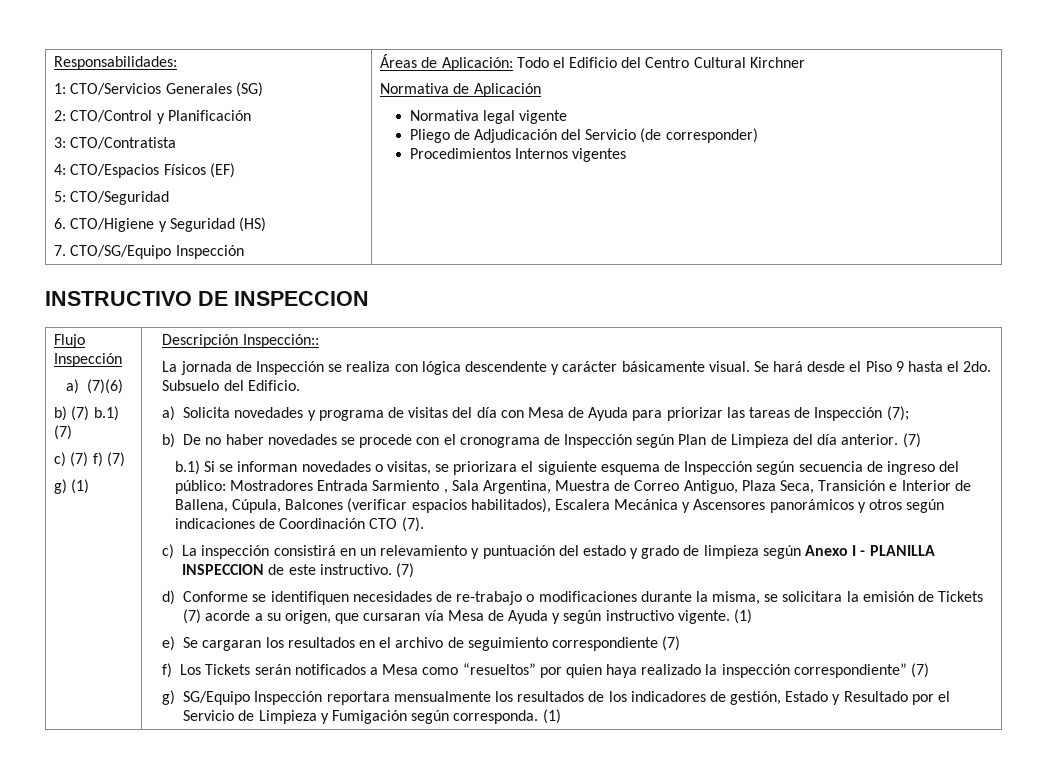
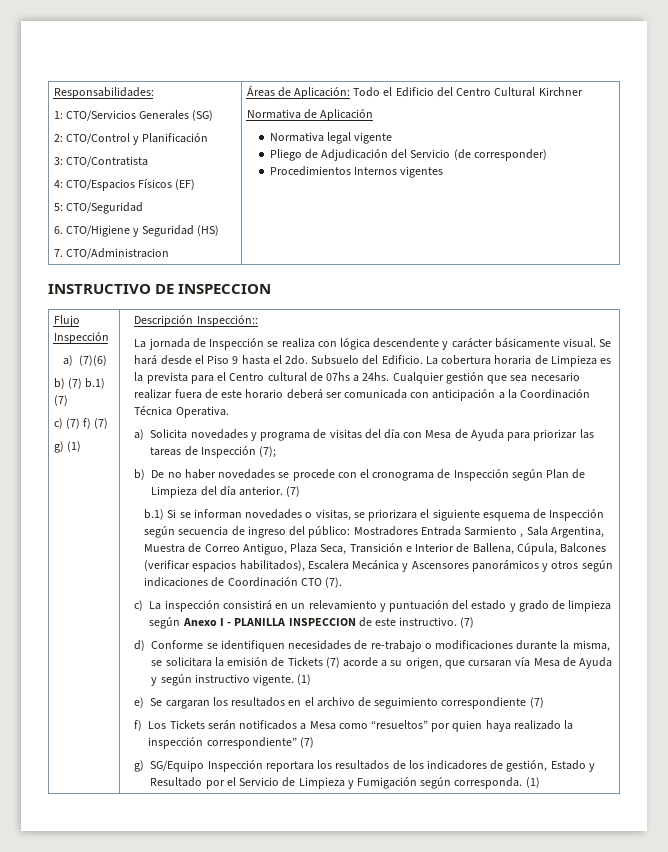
- 7. CTO/SG/Equipo Inspección
+ 7. CTO/Administracion
+ La cobertura horaria de Limpieza es la prevista para el Centro cultural de 07hs a 24hs. Cualquier gestión que sea necesario realizar fuera de este horario deberá ser comunicada con anticipación a la Coordinación Técnica Operativa.
- g) SG/Equipo Inspección reportara mensualmente los resultados de los indicadores de gestión, Estado y Resultado por el Servicio de Limpieza y Fumigación según corresponda.
+ g) SG/Equipo Inspección reportara los resultados de los indicadores de gestión, Estado y Resultado por el Servicio de Limpieza y Fumigación según corresponda.

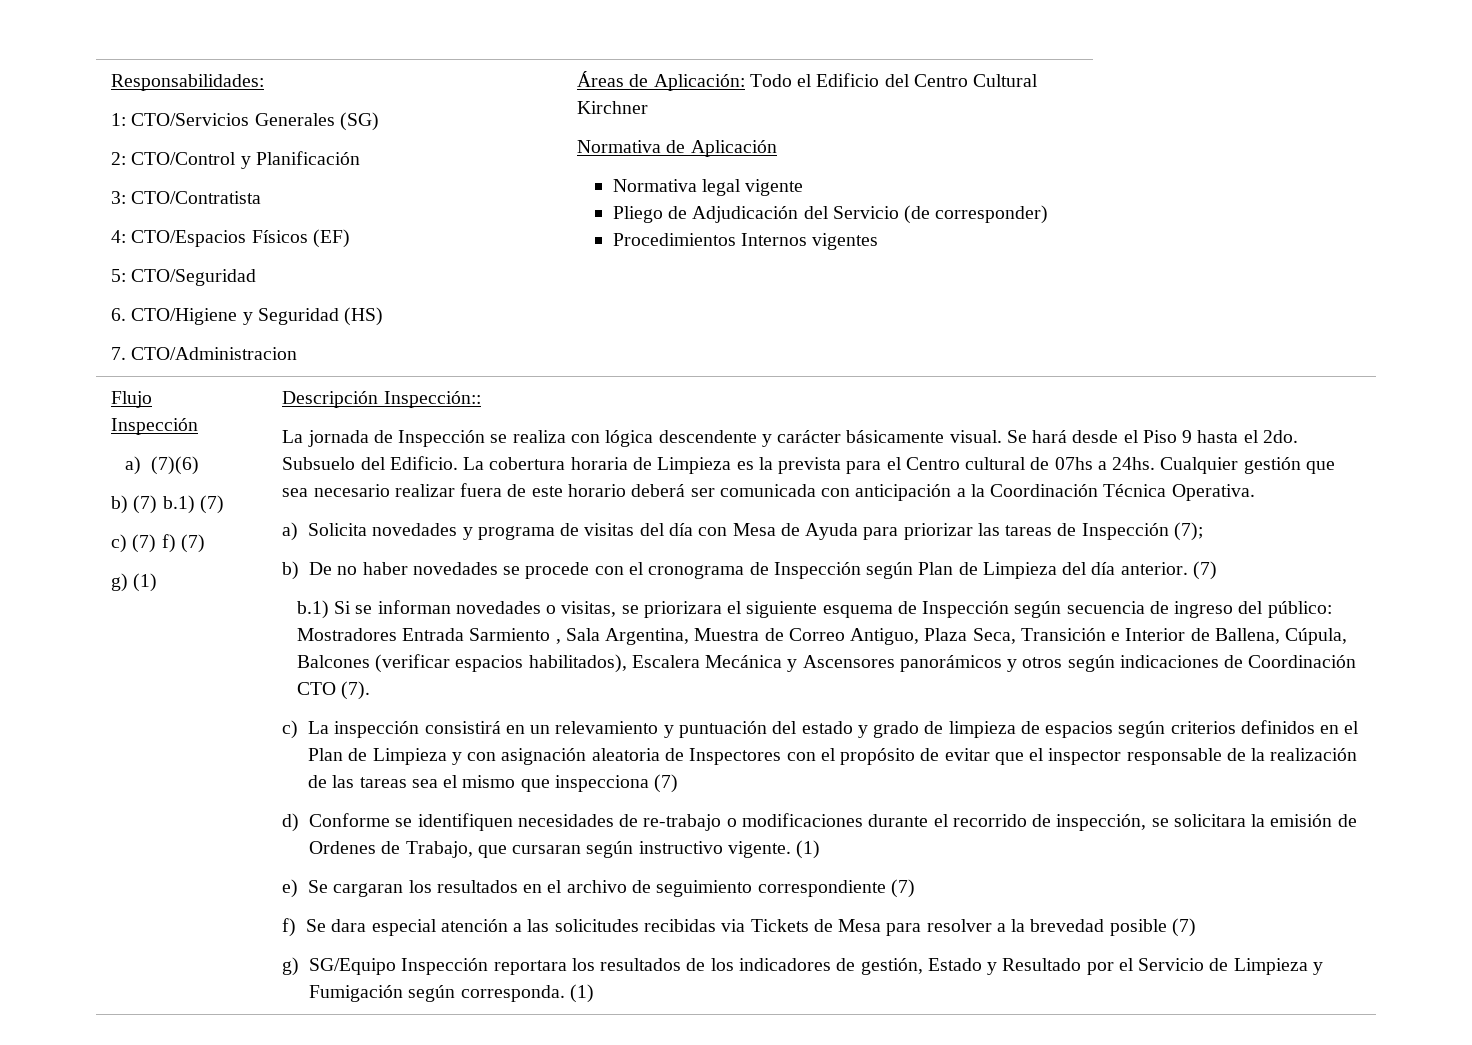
- INSTRUCTIVO DE INSPECCION
- c) La inspección consistirá en un relevamiento y puntuación del estado y grado de limpieza según Anexo I - PLANILLA INSPECCION de este instructivo. (7)
+ c) La inspección consistirá en un relevamiento y puntuación del estado y grado de limpieza de espacios según criterios definidos en el Plan de Limpieza y con asignación aleatoria de Inspectores con el propósito de evitar que el inspector responsable de la realización de las tareas sea el mismo que inspecciona (7)
- d) Conforme se identifiquen necesidades de re-trabajo o modificaciones durante la misma, se solicitara la emisión de Tickets (7) acorde a su origen, que cursaran vía Mesa de Ayuda y según instructivo vigente.
+ d) Conforme se identifiquen necesidades de re-trabajo o modificaciones durante el recorrido de inspección, se solicitara la emisión de Ordenes de Trabajo, que cursaran según instructivo vigente.
- f) Los Tickets serán notificados a Mesa como “resueltos” por quien haya realizado la inspección correspondiente” (7)
+ f) Se dara especial atención a las solicitudes recibidas via Tickets de Mesa para resolver a la brevedad posible (7)

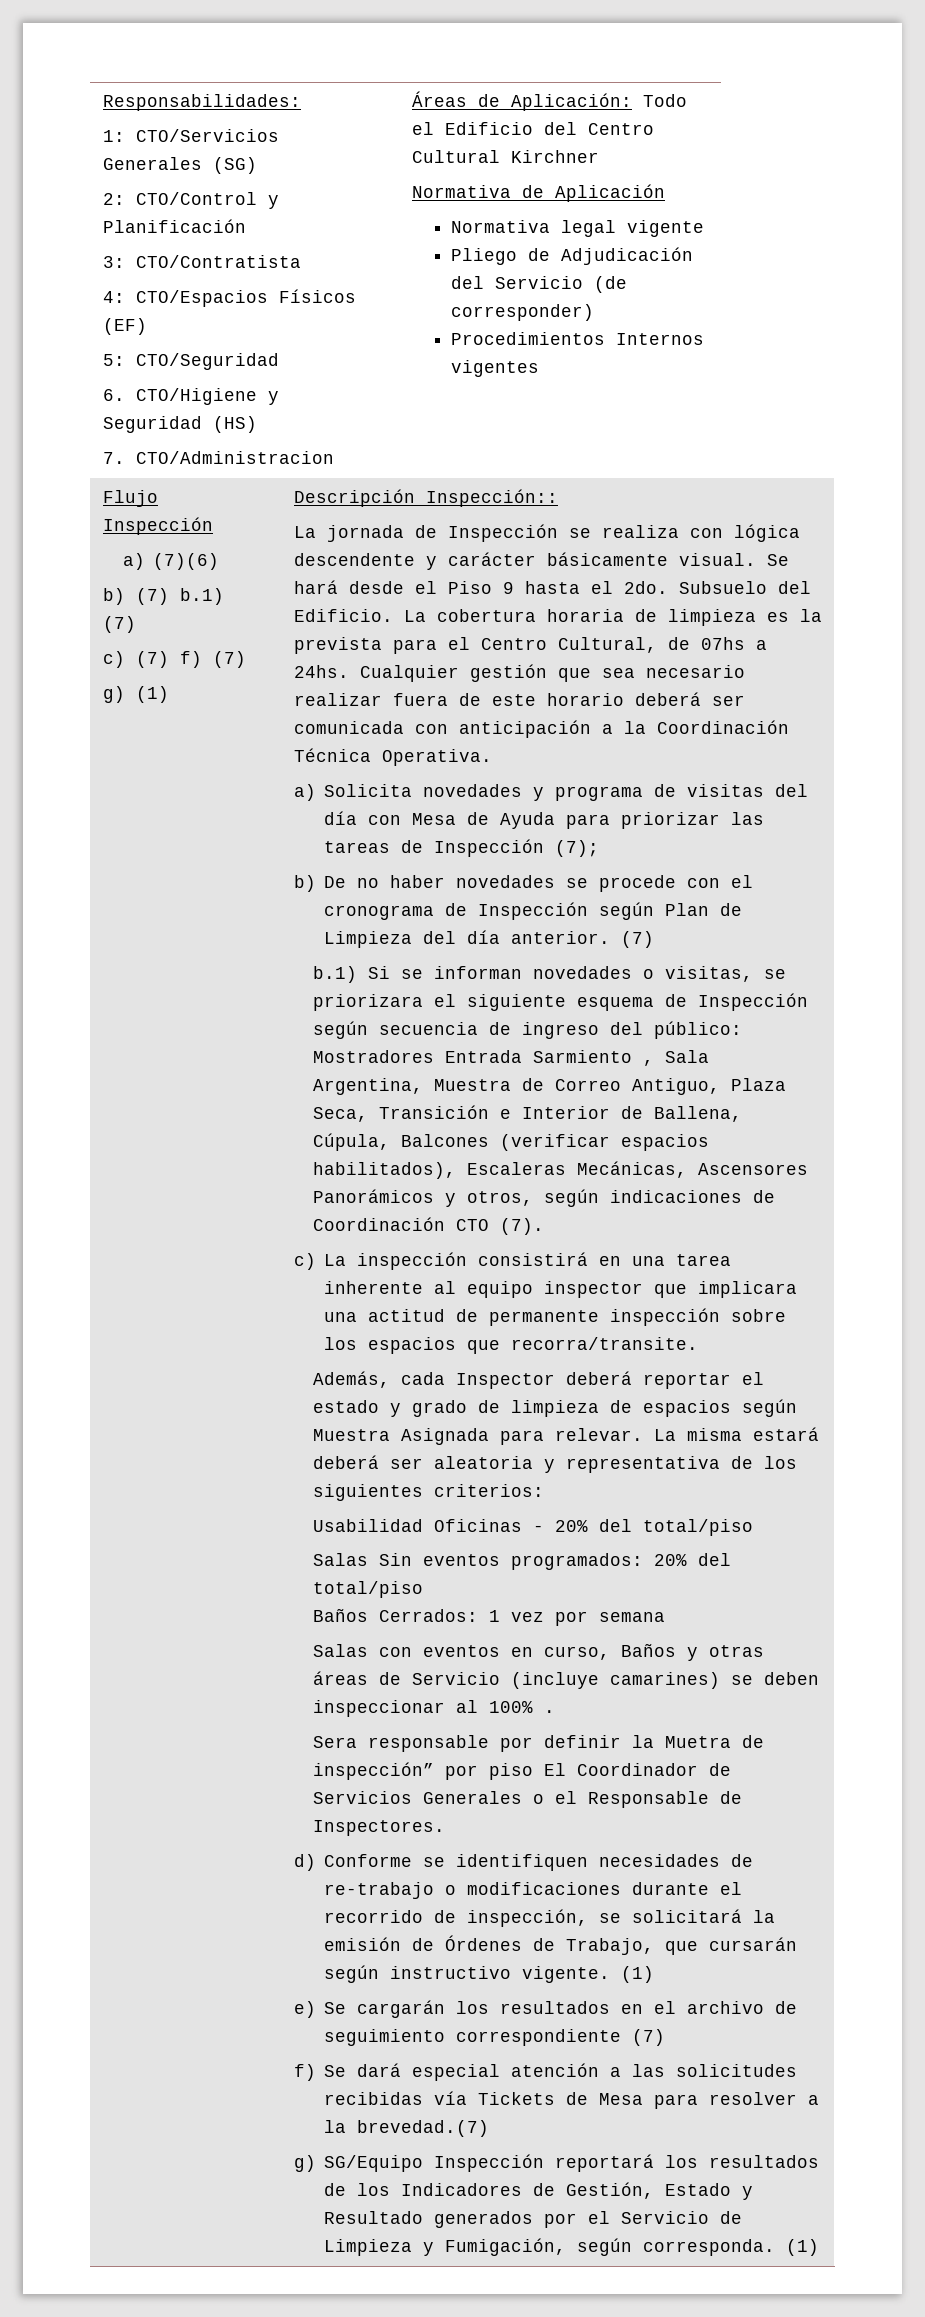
- La cobertura horaria de Limpieza es la prevista para el Centro cultural de 07hs a 24hs.
+ La cobertura horaria de limpieza es la prevista para el Centro Cultural, de 07hs a 24hs.
- b.1) Si se informan novedades o visitas, se priorizara el siguiente esquema de Inspección según secuencia de ingreso del público: Mostradores Entrada Sarmiento , Sala Argentina, Muestra de Correo Antiguo, Plaza Seca, Transición e Interior de Ballena, Cúpula, Balcones (verificar espacios habilitados), Escalera Mecánica y Ascensores panorámicos y otros según indicaciones de Coordinación CTO (7).
+ b.1) Si se informan novedades o visitas, se priorizara el siguiente esquema de Inspección según secuencia de ingreso del público: Mostradores Entrada Sarmiento , Sala Argentina, Muestra de Correo Antiguo, Plaza Seca, Transición e Interior de Ballena, Cúpula, Balcones (verificar espacios habilitados), Escaleras Mecánicas, Ascensores Panorámicos y otros, según indicaciones de Coordinación CTO (7).
- c) La inspección consistirá en un relevamiento y puntuación del estado y grado de limpieza de espacios según criterios definidos en el Plan de Limpieza y con asignación aleatoria de Inspectores con el propósito de evitar que el inspector responsable de la realización de las tareas sea el mismo que inspecciona (7)
+ c) La inspección consistirá en una tarea inherente al equipo inspector que implicara una actitud de permanente inspección sobre los espacios que recorra/transite.
+ Además, cada Inspector deberá reportar el estado y grado de limpieza de espacios según Muestra Asignada para relevar. La misma estará deberá ser aleatoria y representativa de los siguientes criterios:
+ Usabilidad Oficinas - 20% del total/piso
+ Salas Sin eventos programados: 20% del total/piso
+ Baños Cerrados: 1 vez por semana
+ Salas con eventos en curso, Baños y otras áreas de Servicio (incluye camarines) se deben inspeccionar al 100% .
+ Sera responsable por definir la Muetra de inspección” por piso El Coordinador de Servicios Generales o el Responsable de Inspectores.
- d) Conforme se identifiquen necesidades de re-trabajo o modificaciones durante el recorrido de inspección, se solicitara la emisión de Ordenes de Trabajo, que cursaran según instructivo vigente.
+ d) Conforme se identifiquen necesidades de re-trabajo o modificaciones durante el recorrido de inspección, se solicitará la emisión de Órdenes de Trabajo, que cursarán según instructivo vigente.
- e) Se cargaran los resultados en el archivo de seguimiento correspondiente (7)
+ e) Se cargarán los resultados en el archivo de seguimiento correspondiente (7)
- f) Se dara especial atención a las solicitudes recibidas via Tickets de Mesa para resolver a la brevedad posible (7)
+ f) Se dará especial atención a las solicitudes recibidas vía Tickets de Mesa para resolver a la brevedad.(7)
- g) SG/Equipo Inspección reportara los resultados de los indicadores de gestión, Estado y Resultado por el Servicio de Limpieza y Fumigación según corresponda.
+ g) SG/Equipo Inspección reportará los resultados de los Indicadores de Gestión, Estado y Resultado generados por el Servicio de Limpieza y Fumigación, según corresponda.

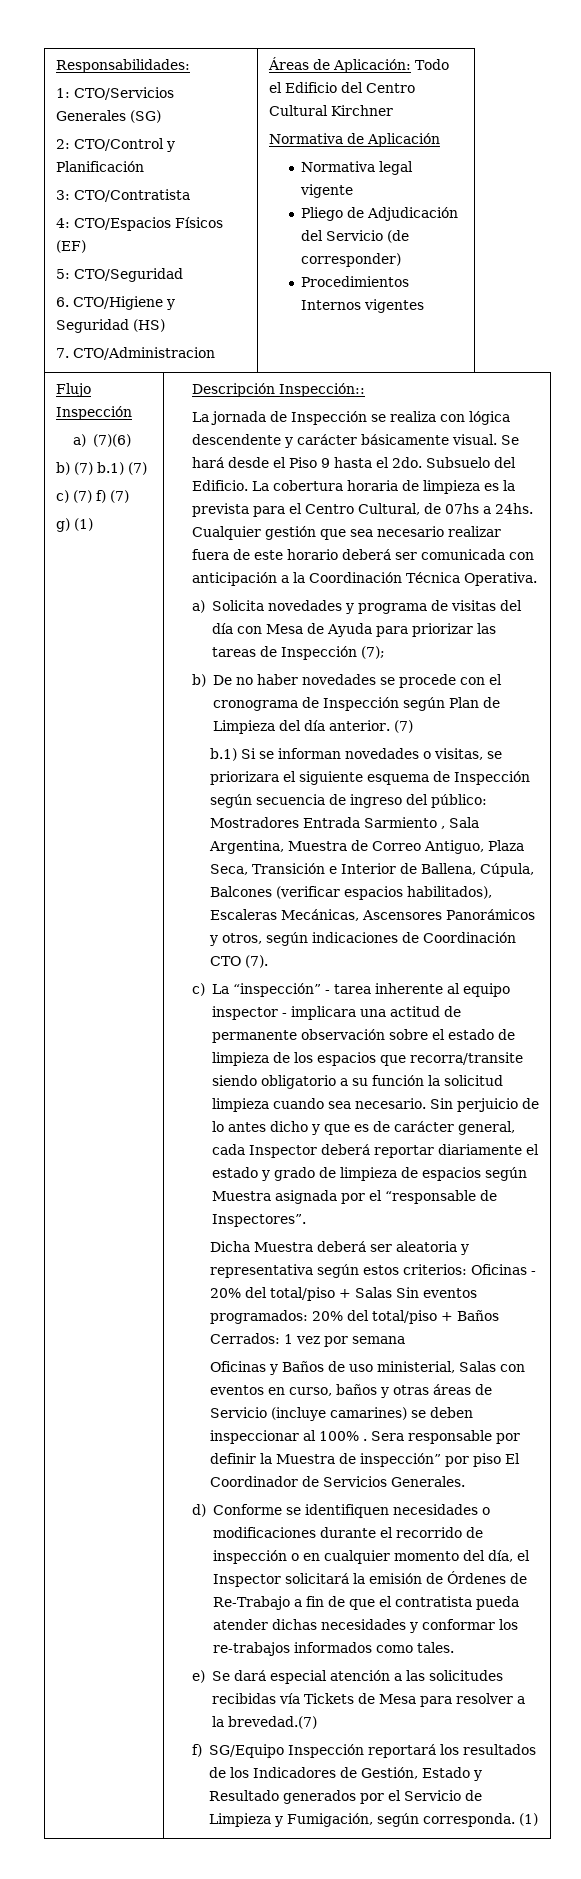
- c) La inspección consistirá en una tarea inherente al equipo inspector que implicara una actitud de permanente inspección sobre los espacios que recorra/transite.
- Además, cada Inspector deberá reportar el estado y grado de limpieza de espacios según Muestra Asignada para relevar. La misma estará deberá ser aleatoria y representativa de los siguientes criterios:
- Usabilidad Oficinas - 20% del total/piso
- Salas Sin eventos programados: 20% del total/piso
- Baños Cerrados: 1 vez por semana
+ c) La “inspección” - tarea inherente al equipo inspector - implicara una actitud de permanente observación sobre el estado de limpieza de los espacios que recorra/transite siendo obligatorio a su función la solicitud limpieza cuando sea necesario. Sin perjuicio de lo antes dicho y que es de carácter general, cada Inspector deberá reportar diariamente el estado y grado de limpieza de espacios según Muestra asignada por el “responsable de Inspectores”.
+ Dicha Muestra deberá ser aleatoria y representativa según estos criterios: Oficinas - 20% del total/piso + Salas Sin eventos programados: 20% del total/piso + Baños Cerrados: 1 vez por semana
- Salas con eventos en curso, Baños y otras áreas de Servicio (incluye camarines) se deben inspeccionar al 100% .
- Sera responsable por definir la Muetra de inspección” por piso El Coordinador de Servicios Generales o el Responsable de Inspectores.
+ Oficinas y Baños de uso ministerial, Salas con eventos en curso, baños y otras áreas de Servicio (incluye camarines) se deben inspeccionar al 100% . Sera responsable por definir la Muestra de inspección” por piso El Coordinador de Servicios Generales.
- d) Conforme se identifiquen necesidades de re-trabajo o modificaciones durante el recorrido de inspección, se solicitará la emisión de Órdenes de Trabajo, que cursarán según instructivo vigente. (1)
- e) Se cargarán los resultados en el archivo de seguimiento correspondiente (7)
- f) Se dará especial atención a las solicitudes recibidas vía Tickets de Mesa para resolver a la brevedad.(7)
+ d) Conforme se identifiquen necesidades o modificaciones durante el recorrido de inspección o en cualquier momento del día, el Inspector solicitará la emisión de Órdenes de Re-Trabajo a fin de que el contratista pueda atender dichas necesidades y conformar los re-trabajos informados como tales.
+ e) Se dará especial atención a las solicitudes recibidas vía Tickets de Mesa para resolver a la brevedad.(7)
- g) SG/Equipo Inspección reportará los resultados de los Indicadores de Gestión, Estado y Resultado generados por el Servicio de Limpieza y Fumigación, según corresponda.
+ f) SG/Equipo Inspección reportará los resultados de los Indicadores de Gestión, Estado y Resultado generados por el Servicio de Limpieza y Fumigación, según corresponda.

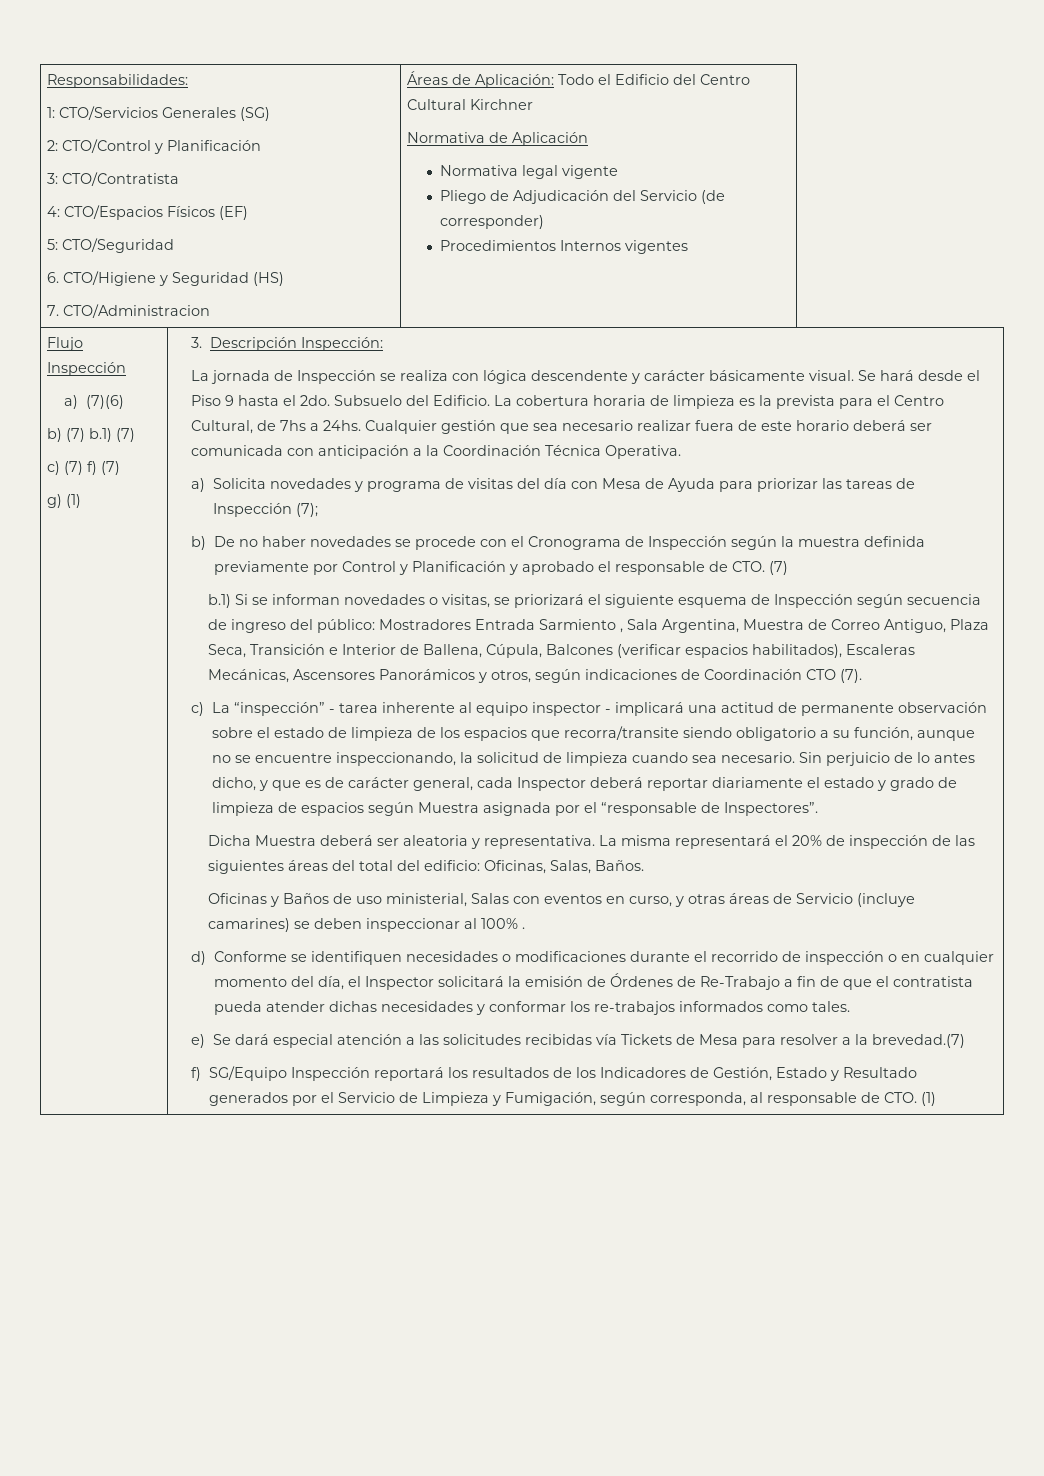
- Descripción Inspección::
+ 3. Descripción Inspección:
- La cobertura horaria de limpieza es la prevista para el Centro Cultural, de 07hs a 24hs.
+ La cobertura horaria de limpieza es la prevista para el Centro Cultural, de 7hs a 24hs.
- b) De no haber novedades se procede con el cronograma de Inspección según Plan de Limpieza del día anterior. (7)
+ b) De no haber novedades se procede con el Cronograma de Inspección según la muestra definida previamente por Control y Planificación y aprobado el responsable de CTO. (7)
- b.1) Si se informan novedades o visitas, se priorizara el siguiente esquema de Inspección según secuencia de ingreso del público: Mostradores Entrada Sarmiento , Sala Argentina, Muestra de Correo Antiguo, Plaza Seca, Transición e Interior de Ballena, Cúpula, Balcones (verificar espacios habilitados), Escaleras Mecánicas, Ascensores Panorámicos y otros, según indicaciones de Coordinación CTO (7).
+ b.1) Si se informan novedades o visitas, se priorizará el siguiente esquema de Inspección según secuencia de ingreso del público: Mostradores Entrada Sarmiento , Sala Argentina, Muestra de Correo Antiguo, Plaza Seca, Transición e Interior de Ballena, Cúpula, Balcones (verificar espacios habilitados), Escaleras Mecánicas, Ascensores Panorámicos y otros, según indicaciones de Coordinación CTO (7).
- c) La “inspección” - tarea inherente al equipo inspector - implicara una actitud de permanente observación sobre el estado de limpieza de los espacios que recorra/transite siendo obligatorio a su función la solicitud limpieza cuando sea necesario.
+ c) La “inspección” - tarea inherente al equipo inspector - implicará una actitud de permanente observación sobre el estado de limpieza de los espacios que recorra/transite siendo obligatorio a su función, aunque no se encuentre inspeccionando, la solicitud de limpieza cuando sea necesario.
- Sin perjuicio de lo antes dicho y que es de carácter general, cada Inspector deberá reportar diariamente el estado y grado de limpieza de espacios según Muestra asignada por el “responsable de Inspectores”.
+ Sin perjuicio de lo antes dicho, y que es de carácter general, cada Inspector deberá reportar diariamente el estado y grado de limpieza de espacios según Muestra asignada por el “responsable de Inspectores”.
- Dicha Muestra deberá ser aleatoria y representativa según estos criterios: Oficinas - 20% del total/piso + Salas Sin eventos programados: 20% del total/piso + Baños Cerrados: 1 vez por semana
+ Dicha Muestra deberá ser aleatoria y representativa. La misma representará el 20% de inspección de las siguientes áreas del total del edificio: Oficinas, Salas, Baños.
- Oficinas y Baños de uso ministerial, Salas con eventos en curso, baños y otras áreas de Servicio (incluye camarines) se deben inspeccionar al 100% . Sera responsable por definir la Muestra de inspección” por piso El Coordinador de Servicios Generales.
+ Oficinas y Baños de uso ministerial, Salas con eventos en curso, y otras áreas de Servicio (incluye camarines) se deben inspeccionar al 100% .
- f) SG/Equipo Inspección reportará los resultados de los Indicadores de Gestión, Estado y Resultado generados por el Servicio de Limpieza y Fumigación, según corresponda. (1)
+ f) SG/Equipo Inspección reportará los resultados de los Indicadores de Gestión, Estado y Resultado generados por el Servicio de Limpieza y Fumigación, según corresponda, al responsable de CTO. (1)

